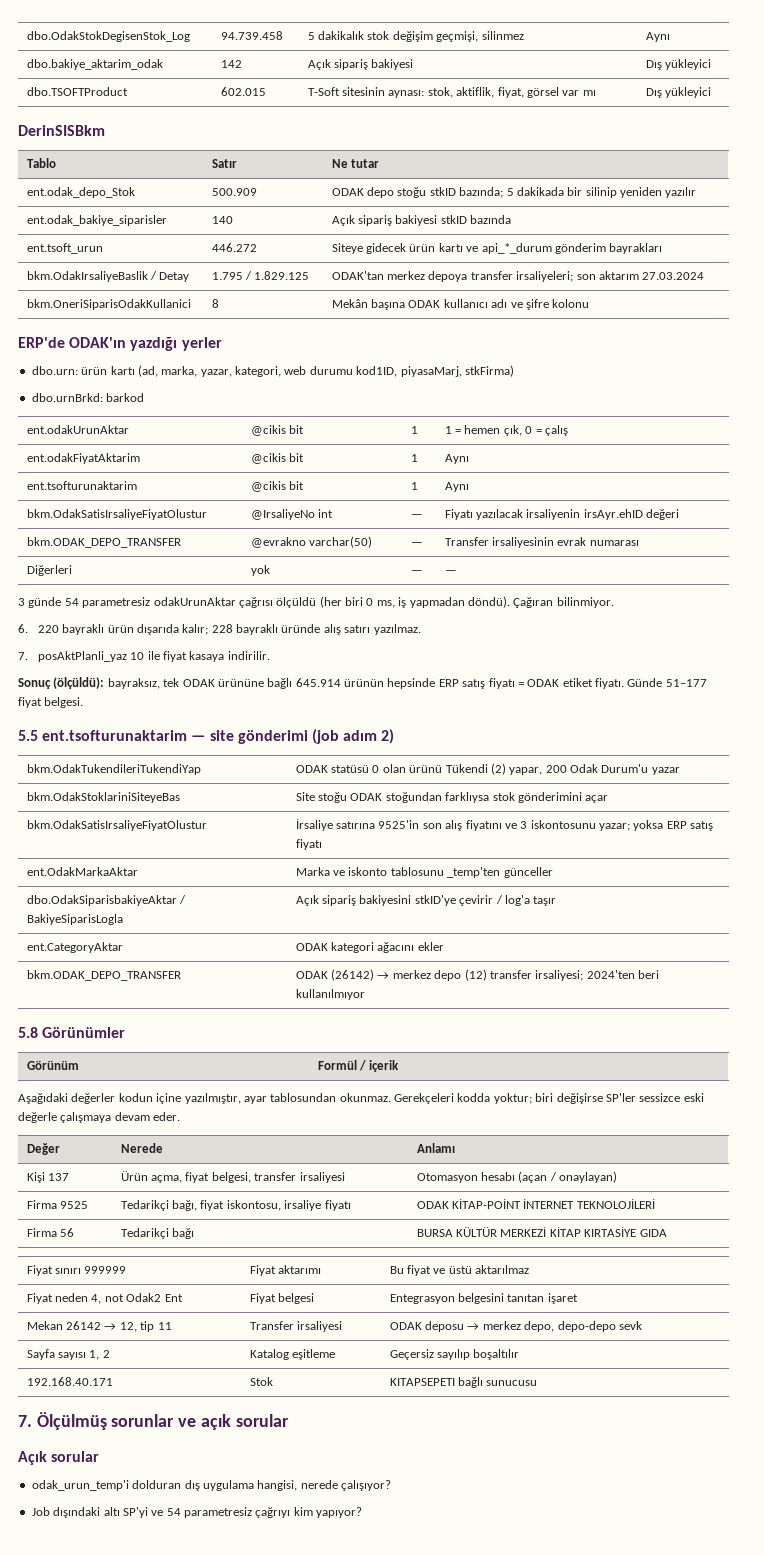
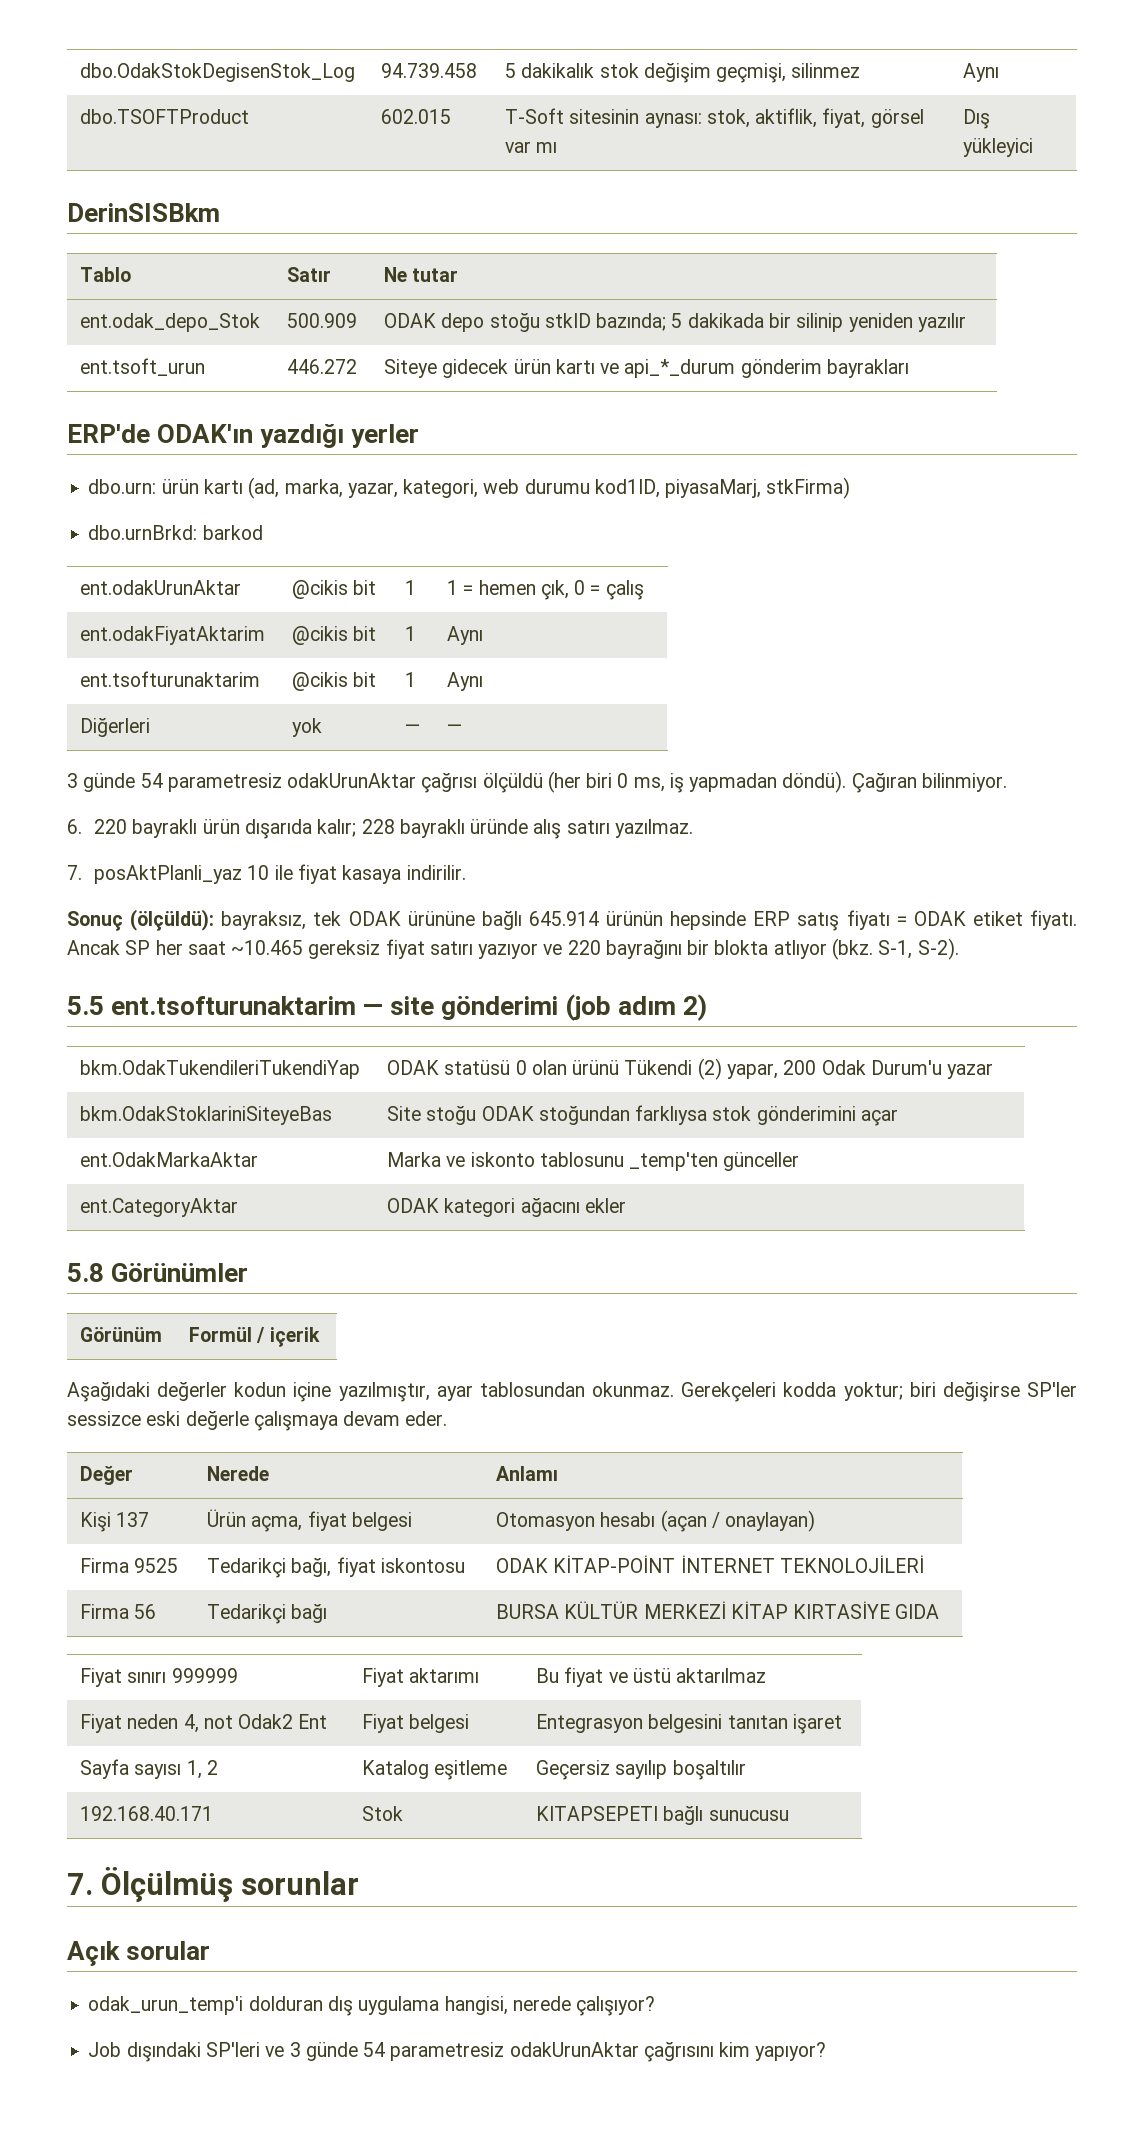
- dbo.bakiye_aktarim_odak | 142 | Açık sipariş bakiyesi | Dış yükleyici
- ent.odak_bakiye_siparisler | 140 | Açık sipariş bakiyesi stkID bazında
- bkm.OdakIrsaliyeBaslik / Detay | 1.795 / 1.829.125 | ODAK'tan merkez depoya transfer irsaliyeleri; son aktarım 27.03.2024
- bkm.OneriSiparisOdakKullanici | 8 | Mekân başına ODAK kullanıcı adı ve şifre kolonu
- bkm.OdakSatisIrsaliyeFiyatOlustur | @IrsaliyeNo int | — | Fiyatı yazılacak irsaliyenin irsAyr.ehID değeri
- bkm.ODAK_DEPO_TRANSFER | @evrakno varchar(50) | — | Transfer irsaliyesinin evrak numarası
- Günde 51–177 fiyat belgesi.
+ Ancak SP her saat ~10.465 gereksiz fiyat satırı yazıyor ve 220 bayrağını bir blokta atlıyor (bkz. S-1, S-2).
- bkm.OdakSatisIrsaliyeFiyatOlustur | İrsaliye satırına 9525'in son alış fiyatını ve 3 iskontosunu yazar; yoksa ERP satış fiyatı
- dbo.OdakSiparisbakiyeAktar / BakiyeSiparisLogla | Açık sipariş bakiyesini stkID'ye çevirir / log'a taşır
- bkm.ODAK_DEPO_TRANSFER | ODAK (26142) → merkez depo (12) transfer irsaliyesi; 2024'ten beri kullanılmıyor
- Kişi 137 | Ürün açma, fiyat belgesi, transfer irsaliyesi | Otomasyon hesabı (açan / onaylayan)
+ Kişi 137 | Ürün açma, fiyat belgesi | Otomasyon hesabı (açan / onaylayan)
- Firma 9525 | Tedarikçi bağı, fiyat iskontosu, irsaliye fiyatı | ODAK KİTAP-POİNT İNTERNET TEKNOLOJİLERİ
+ Firma 9525 | Tedarikçi bağı, fiyat iskontosu | ODAK KİTAP-POİNT İNTERNET TEKNOLOJİLERİ
- Mekan 26142 → 12, tip 11 | Transfer irsaliyesi | ODAK deposu → merkez depo, depo-depo sevk
- 7. Ölçülmüş sorunlar ve açık sorular
+ 7. Ölçülmüş sorunlar
- Job dışındaki altı SP'yi ve 54 parametresiz çağrıyı kim yapıyor?
+ Job dışındaki SP'leri ve 3 günde 54 parametresiz odakUrunAktar çağrısını kim yapıyor?

